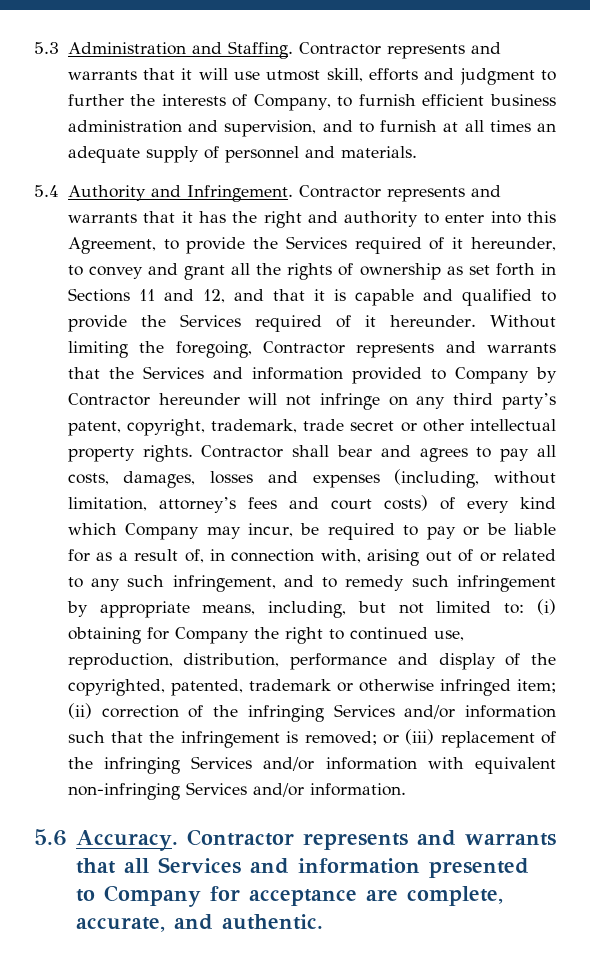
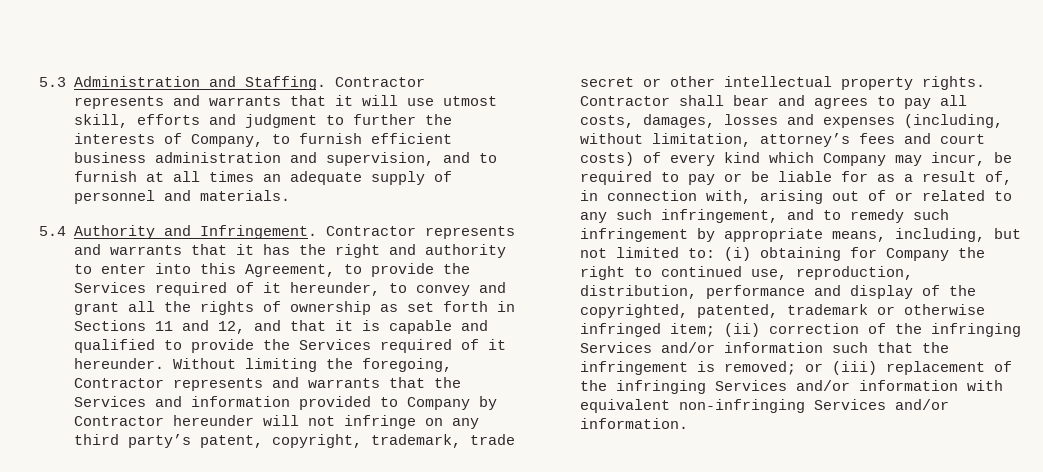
- 5.6 Accuracy. Contractor represents and warrants that all Services and information presented to Company for acceptance are complete, accurate, and authentic.

